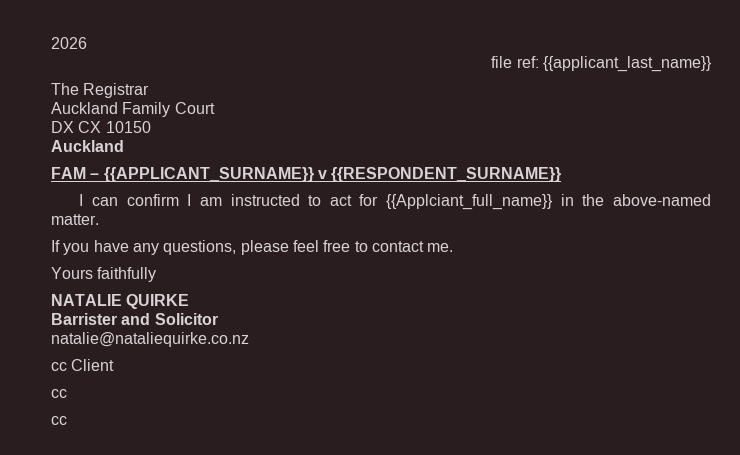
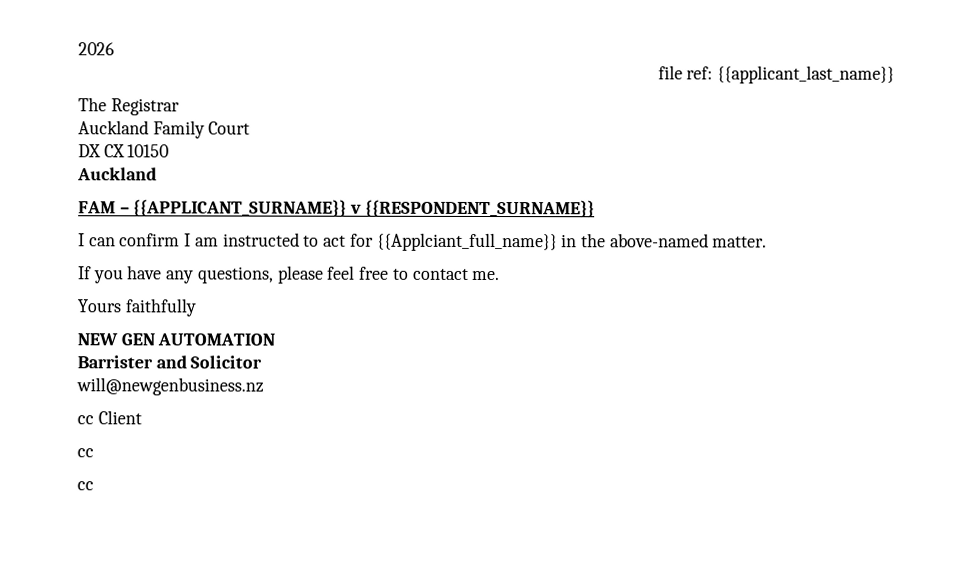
- NATALIE QUIRKE
+ NEW GEN AUTOMATION
- natalie@nataliequirke.co.nz
+ will@newgenbusiness.nz

